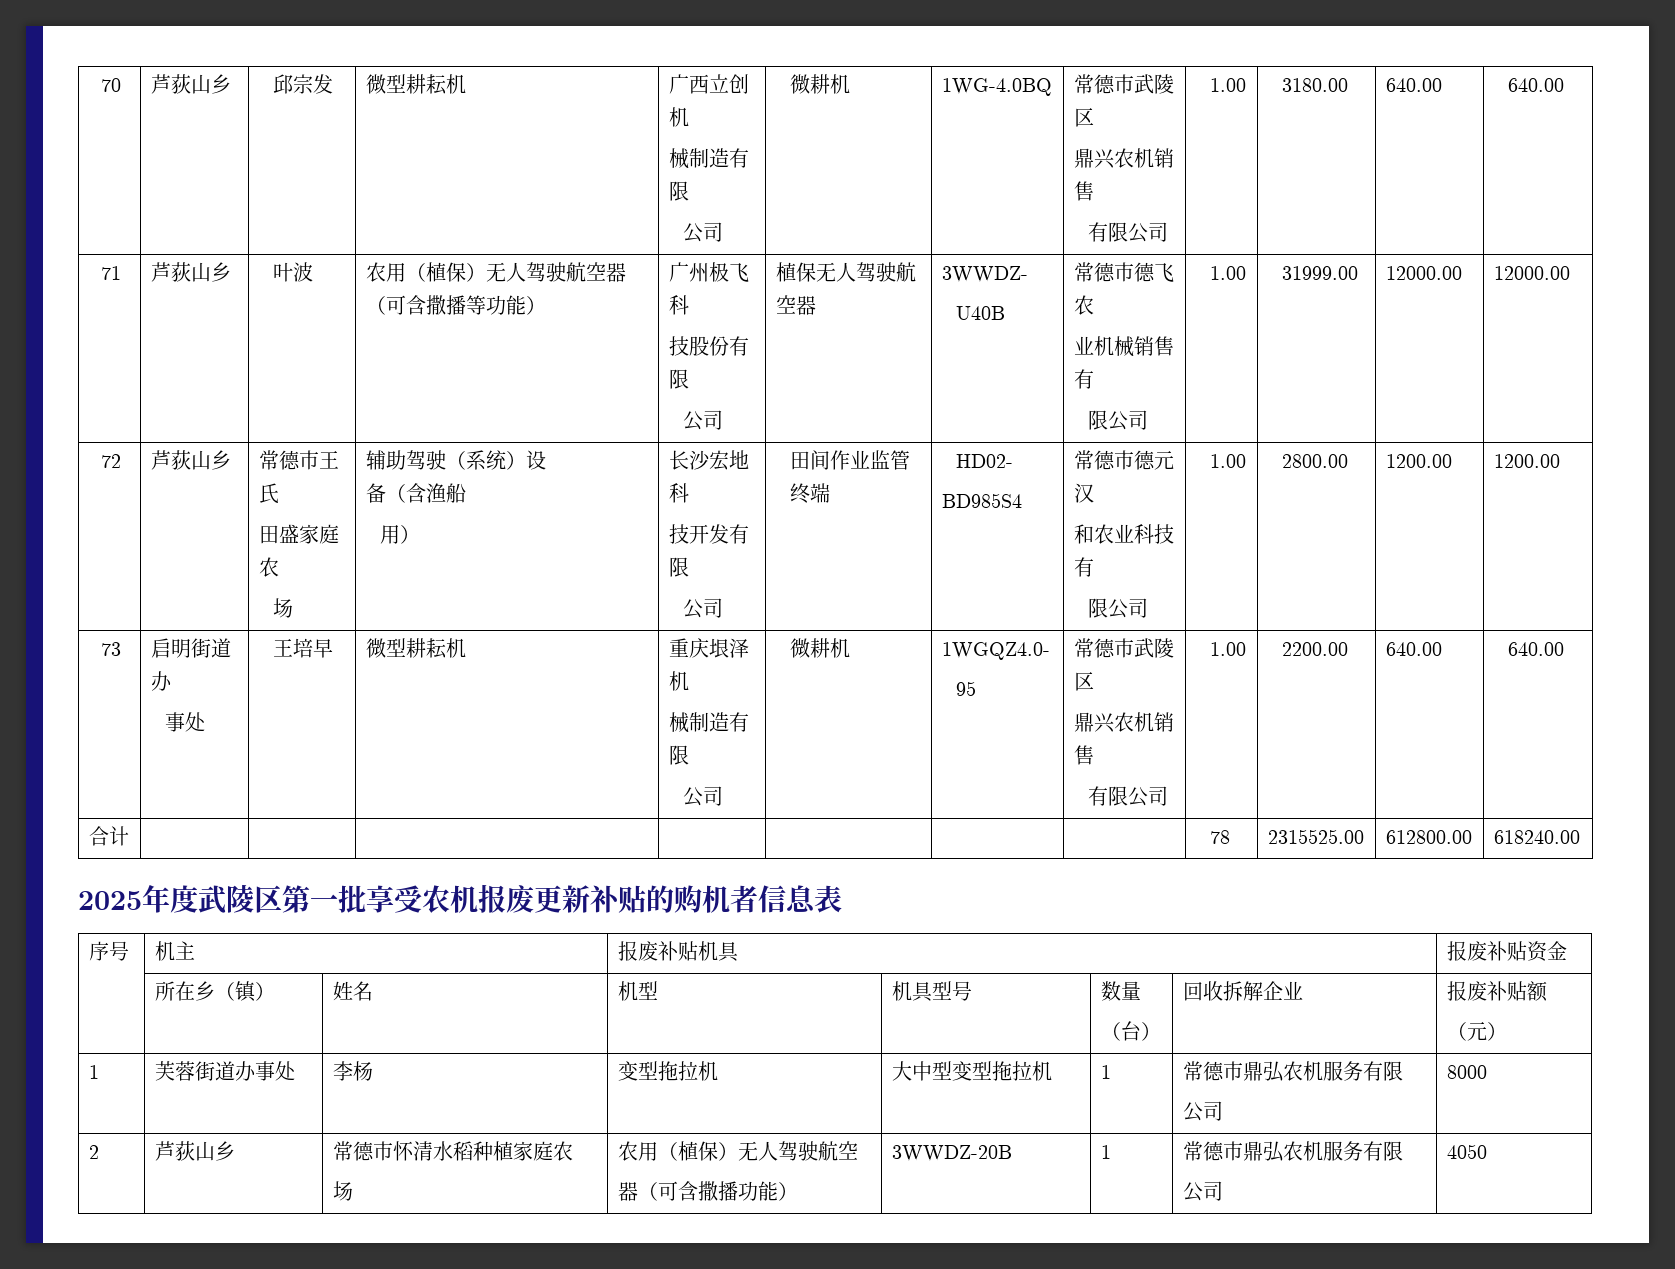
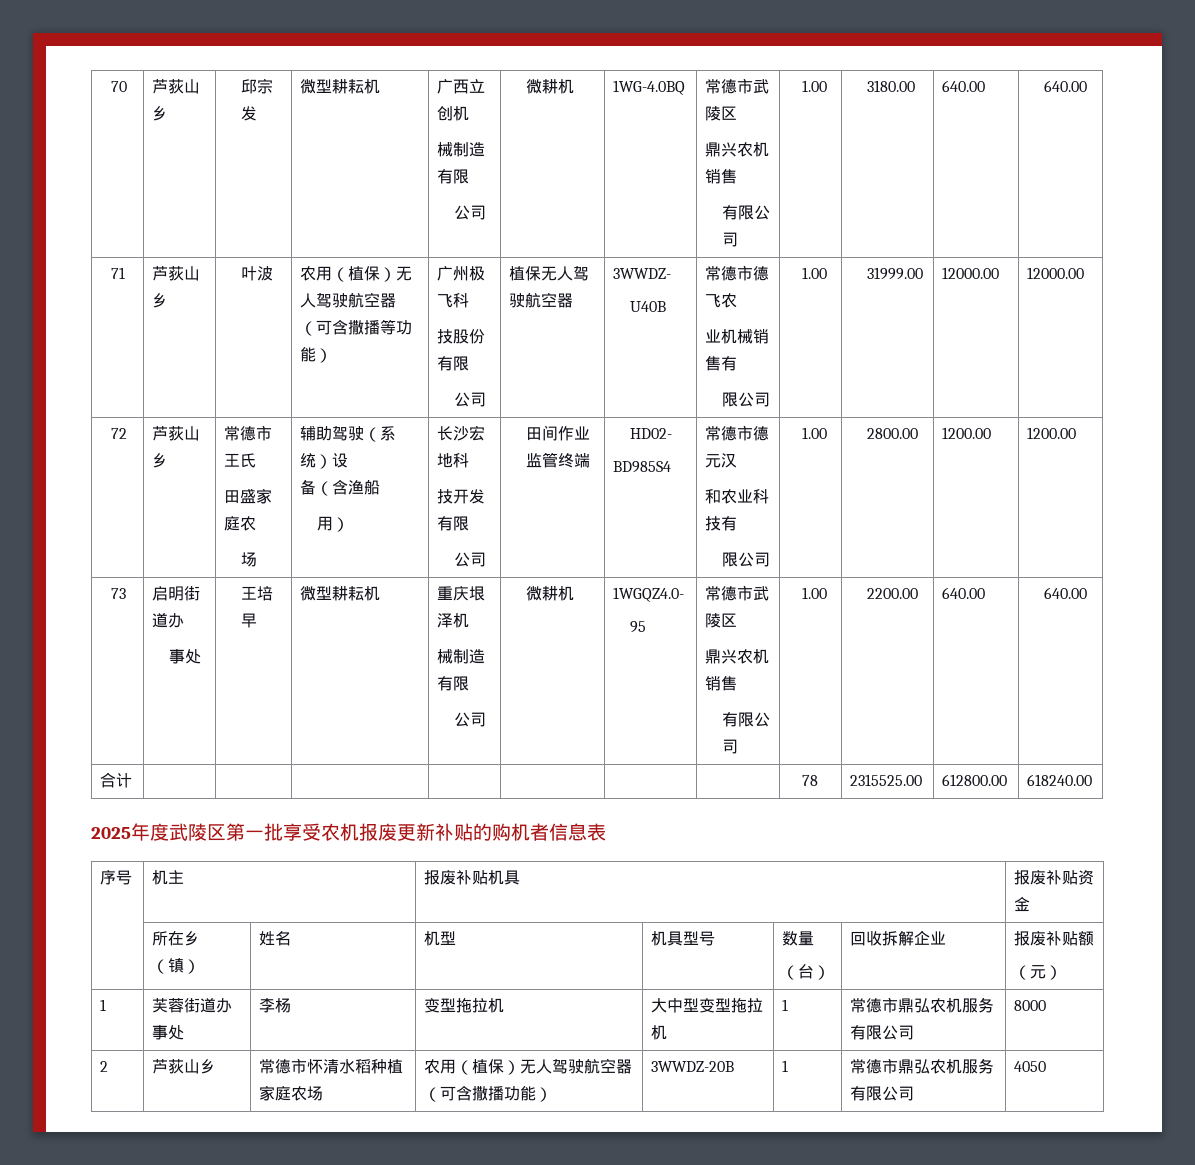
- 1 | 芙蓉街道办事处 | 李杨 | 变型拖拉机 | 大中型变型拖拉机 | 1 | 常德市鼎弘农机服务有限
- 公司 | 8000
+ 1 | 芙蓉街道办事处 | 李杨 | 变型拖拉机 | 大中型变型拖拉机 | 1 | 常德市鼎弘农机服务有限公司 | 8000
- 2 | 芦荻山乡 | 常德市怀清水稻种植家庭农
- 场 | 农用（植保）无人驾驶航空
- 器（可含撒播功能） | 3WWDZ-20B | 1 | 常德市鼎弘农机服务有限
- 公司 | 4050
+ 2 | 芦荻山乡 | 常德市怀清水稻种植家庭农场 | 农用（植保）无人驾驶航空器（可含撒播功能） | 3WWDZ-20B | 1 | 常德市鼎弘农机服务有限公司 | 4050

